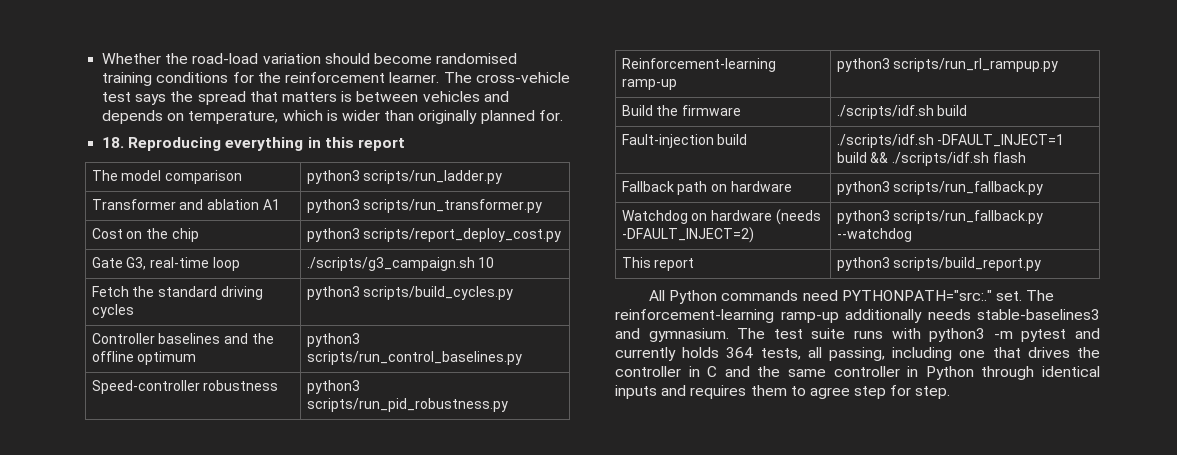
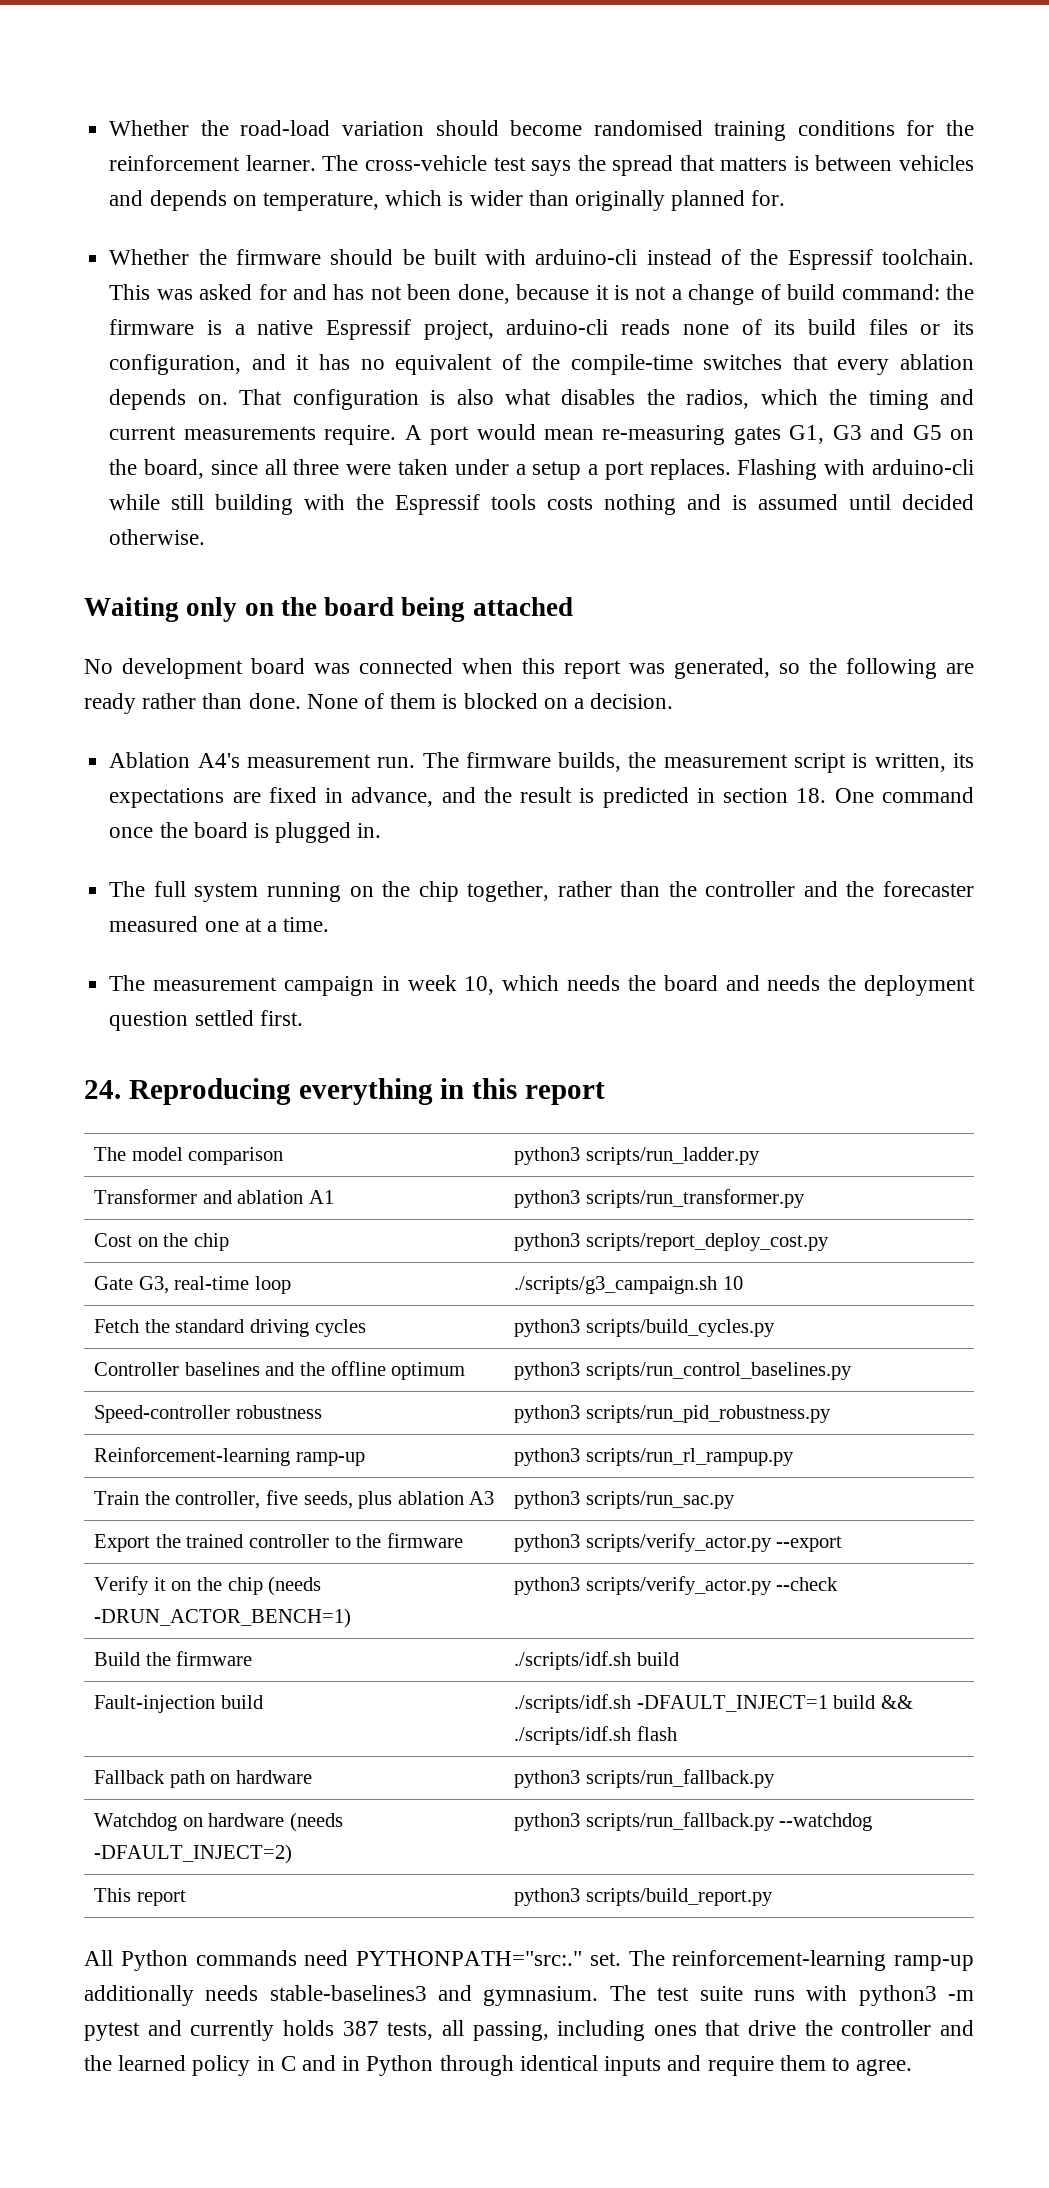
- 18. Reproducing everything in this report
+ Whether the firmware should be built with arduino-cli instead of the Espressif toolchain. This was asked for and has not been done, because it is not a change of build command: the firmware is a native Espressif project, arduino-cli reads none of its build files or its configuration, and it has no equivalent of the compile-time switches that every ablation depends on. That configuration is also what disables the radios, which the timing and current measurements require. A port would mean re-measuring gates G1, G3 and G5 on the board, since all three were taken under a setup a port replaces. Flashing with arduino-cli while still building with the Espressif tools costs nothing and is assumed until decided otherwise.
+ Waiting only on the board being attached
+ No development board was connected when this report was generated, so the following are ready rather than done. None of them is blocked on a decision.
+ Ablation A4's measurement run. The firmware builds, the measurement script is written, its expectations are fixed in advance, and the result is predicted in section 18. One command once the board is plugged in.
+ The full system running on the chip together, rather than the controller and the forecaster measured one at a time.
+ The measurement campaign in week 10, which needs the board and needs the deployment question settled first.
+ 24. Reproducing everything in this report
+ Train the controller, five seeds, plus ablation A3 | python3 scripts/run_sac.py
+ Export the trained controller to the firmware | python3 scripts/verify_actor.py --export
+ Verify it on the chip (needs -DRUN_ACTOR_BENCH=1) | python3 scripts/verify_actor.py --check
- The test suite runs with python3 -m pytest and currently holds 364 tests, all passing, including one that drives the controller in C and the same controller in Python through identical inputs and requires them to agree step for step.
+ The test suite runs with python3 -m pytest and currently holds 387 tests, all passing, including ones that drive the controller and the learned policy in C and in Python through identical inputs and require them to agree.

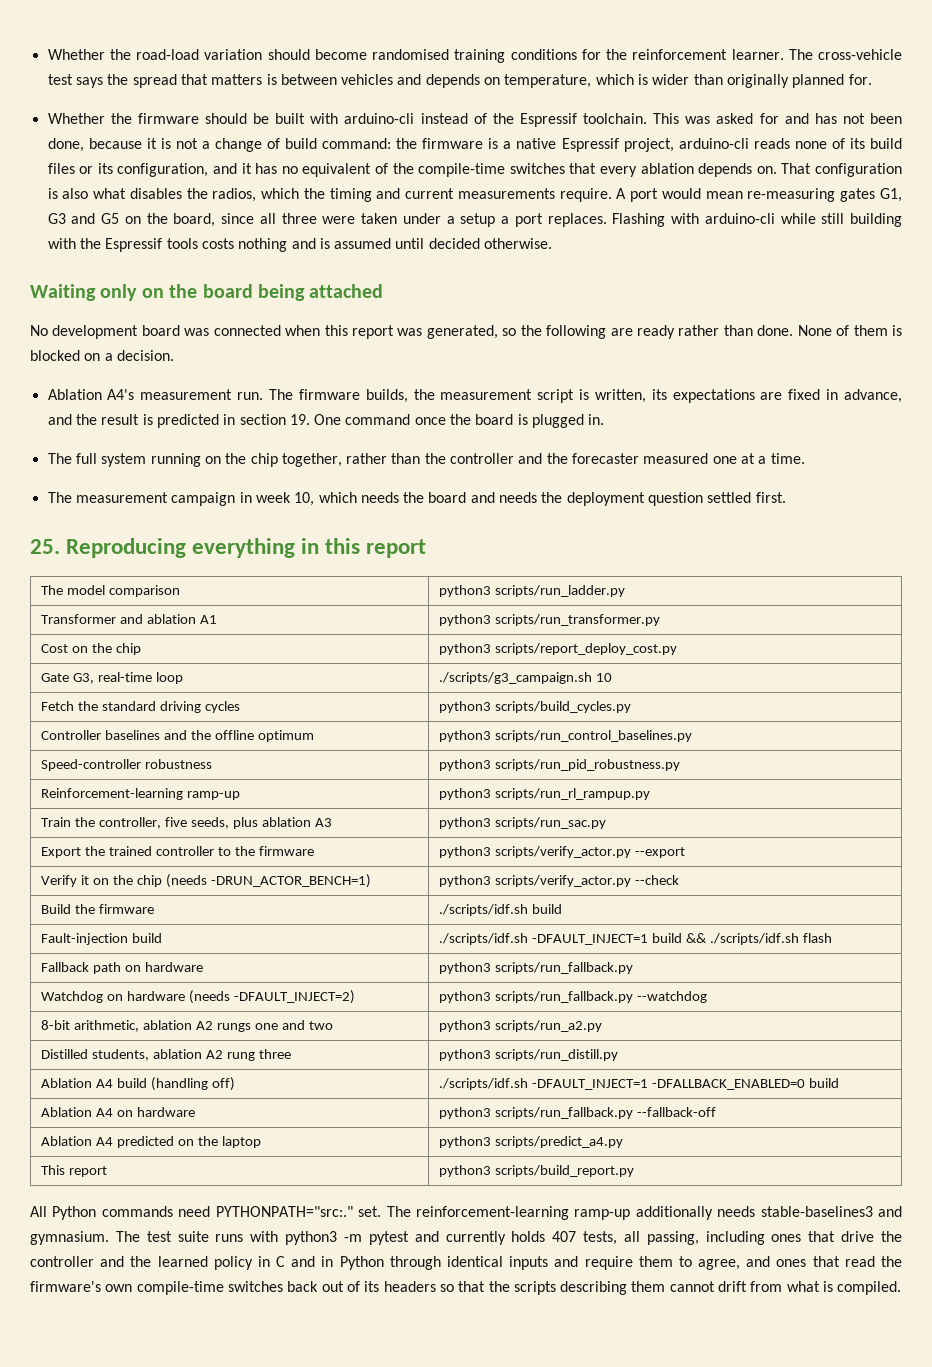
- The firmware builds, the measurement script is written, its expectations are fixed in advance, and the result is predicted in section 18. One command once the board is plugged in.
+ The firmware builds, the measurement script is written, its expectations are fixed in advance, and the result is predicted in section 19. One command once the board is plugged in.
- 24. Reproducing everything in this report
+ 25. Reproducing everything in this report
+ 8-bit arithmetic, ablation A2 rungs one and two | python3 scripts/run_a2.py
+ Distilled students, ablation A2 rung three | python3 scripts/run_distill.py
+ Ablation A4 build (handling off) | ./scripts/idf.sh -DFAULT_INJECT=1 -DFALLBACK_ENABLED=0 build
+ Ablation A4 on hardware | python3 scripts/run_fallback.py --fallback-off
+ Ablation A4 predicted on the laptop | python3 scripts/predict_a4.py
- The test suite runs with python3 -m pytest and currently holds 387 tests, all passing, including ones that drive the controller and the learned policy in C and in Python through identical inputs and require them to agree.
+ The test suite runs with python3 -m pytest and currently holds 407 tests, all passing, including ones that drive the controller and the learned policy in C and in Python through identical inputs and require them to agree, and ones that read the firmware's own compile-time switches back out of its headers so that the scripts describing them cannot drift from what is compiled.

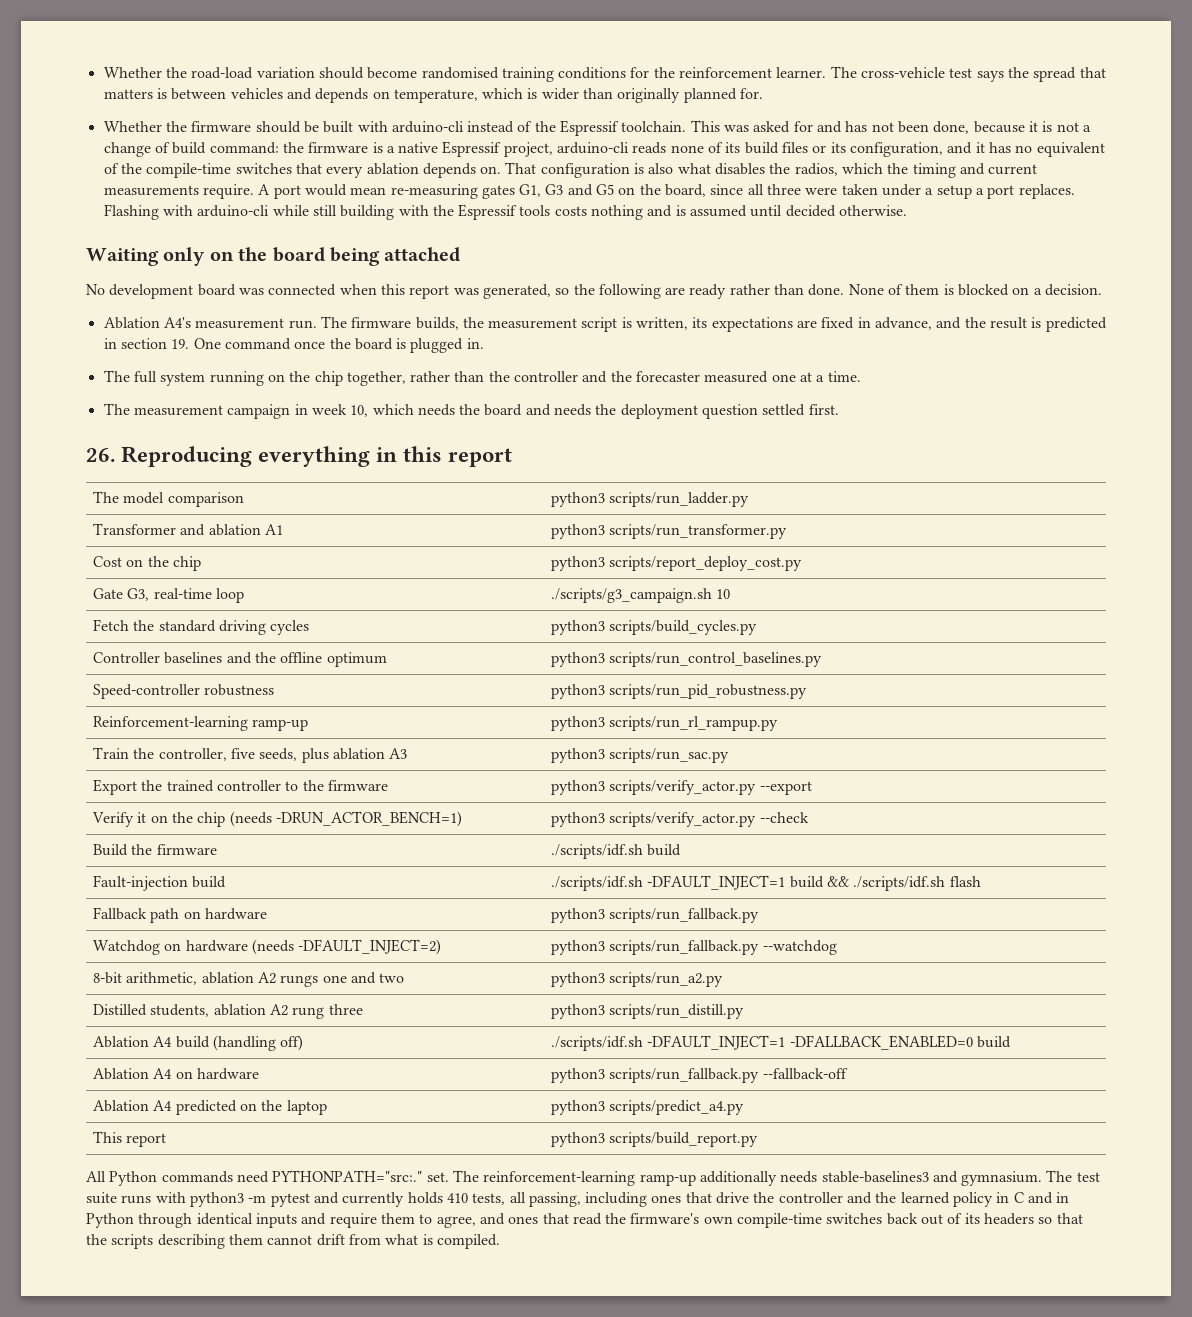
- 25. Reproducing everything in this report
+ 26. Reproducing everything in this report
- The test suite runs with python3 -m pytest and currently holds 407 tests, all passing, including ones that drive the controller and the learned policy in C and in Python through identical inputs and require them to agree, and ones that read the firmware's own compile-time switches back out of its headers so that the scripts describing them cannot drift from what is compiled.
+ The test suite runs with python3 -m pytest and currently holds 410 tests, all passing, including ones that drive the controller and the learned policy in C and in Python through identical inputs and require them to agree, and ones that read the firmware's own compile-time switches back out of its headers so that the scripts describing them cannot drift from what is compiled.

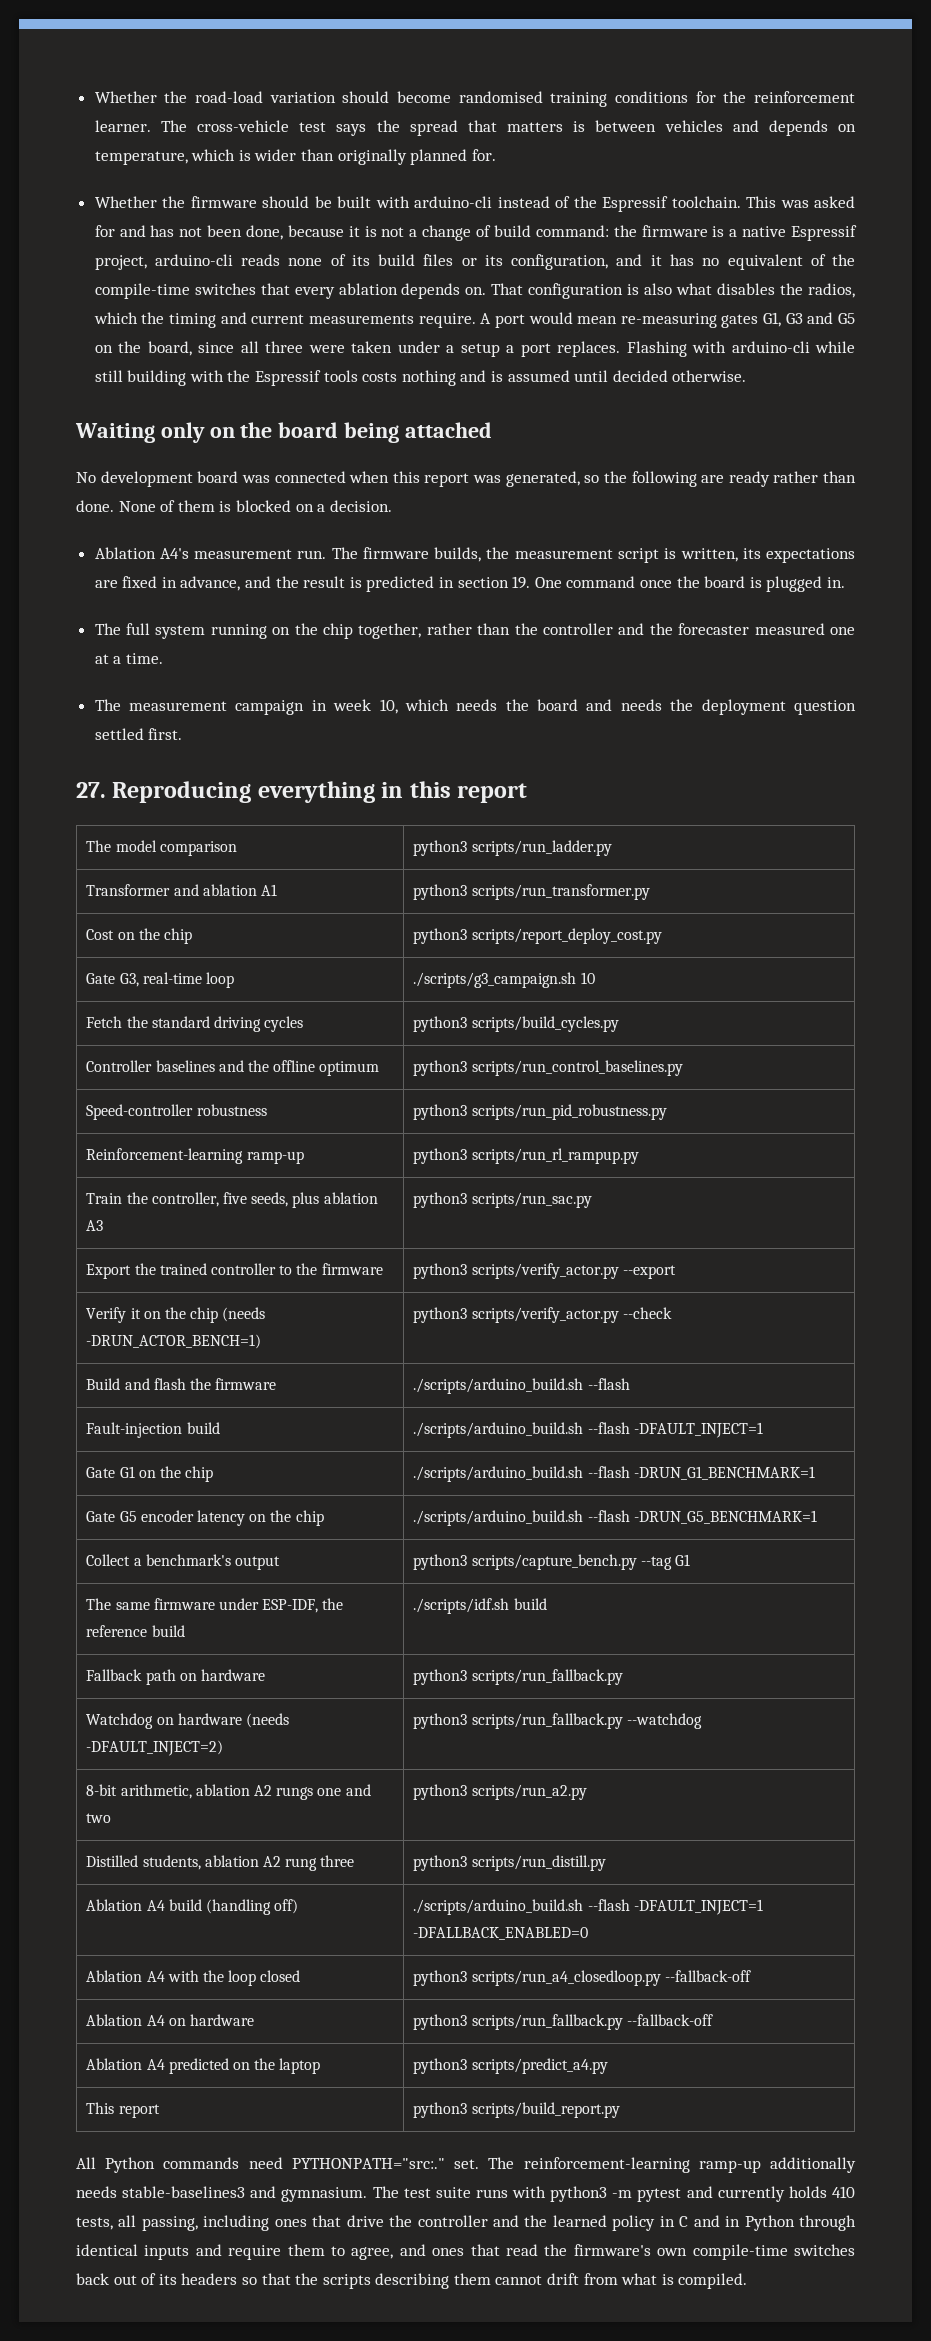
- 26. Reproducing everything in this report
+ 27. Reproducing everything in this report
- Build the firmware | ./scripts/idf.sh build
+ Build and flash the firmware | ./scripts/arduino_build.sh --flash
- Fault-injection build | ./scripts/idf.sh -DFAULT_INJECT=1 build && ./scripts/idf.sh flash
+ Fault-injection build | ./scripts/arduino_build.sh --flash -DFAULT_INJECT=1
+ Gate G1 on the chip | ./scripts/arduino_build.sh --flash -DRUN_G1_BENCHMARK=1
+ Gate G5 encoder latency on the chip | ./scripts/arduino_build.sh --flash -DRUN_G5_BENCHMARK=1
+ Collect a benchmark's output | python3 scripts/capture_bench.py --tag G1
+ The same firmware under ESP-IDF, the reference build | ./scripts/idf.sh build
- Ablation A4 build (handling off) | ./scripts/idf.sh -DFAULT_INJECT=1 -DFALLBACK_ENABLED=0 build
+ Ablation A4 build (handling off) | ./scripts/arduino_build.sh --flash -DFAULT_INJECT=1 -DFALLBACK_ENABLED=0
+ Ablation A4 with the loop closed | python3 scripts/run_a4_closedloop.py --fallback-off

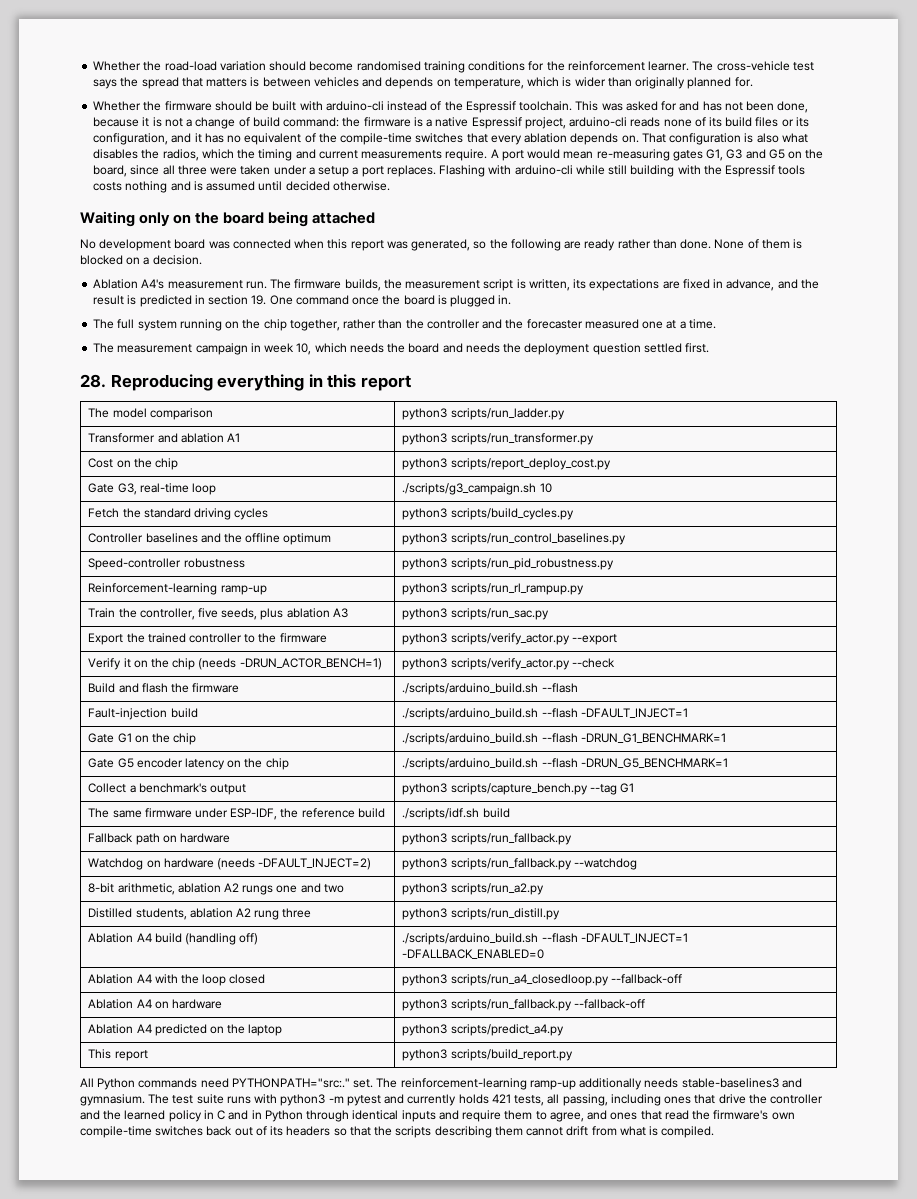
- 27. Reproducing everything in this report
+ 28. Reproducing everything in this report
- The test suite runs with python3 -m pytest and currently holds 410 tests, all passing, including ones that drive the controller and the learned policy in C and in Python through identical inputs and require them to agree, and ones that read the firmware's own compile-time switches back out of its headers so that the scripts describing them cannot drift from what is compiled.
+ The test suite runs with python3 -m pytest and currently holds 421 tests, all passing, including ones that drive the controller and the learned policy in C and in Python through identical inputs and require them to agree, and ones that read the firmware's own compile-time switches back out of its headers so that the scripts describing them cannot drift from what is compiled.

